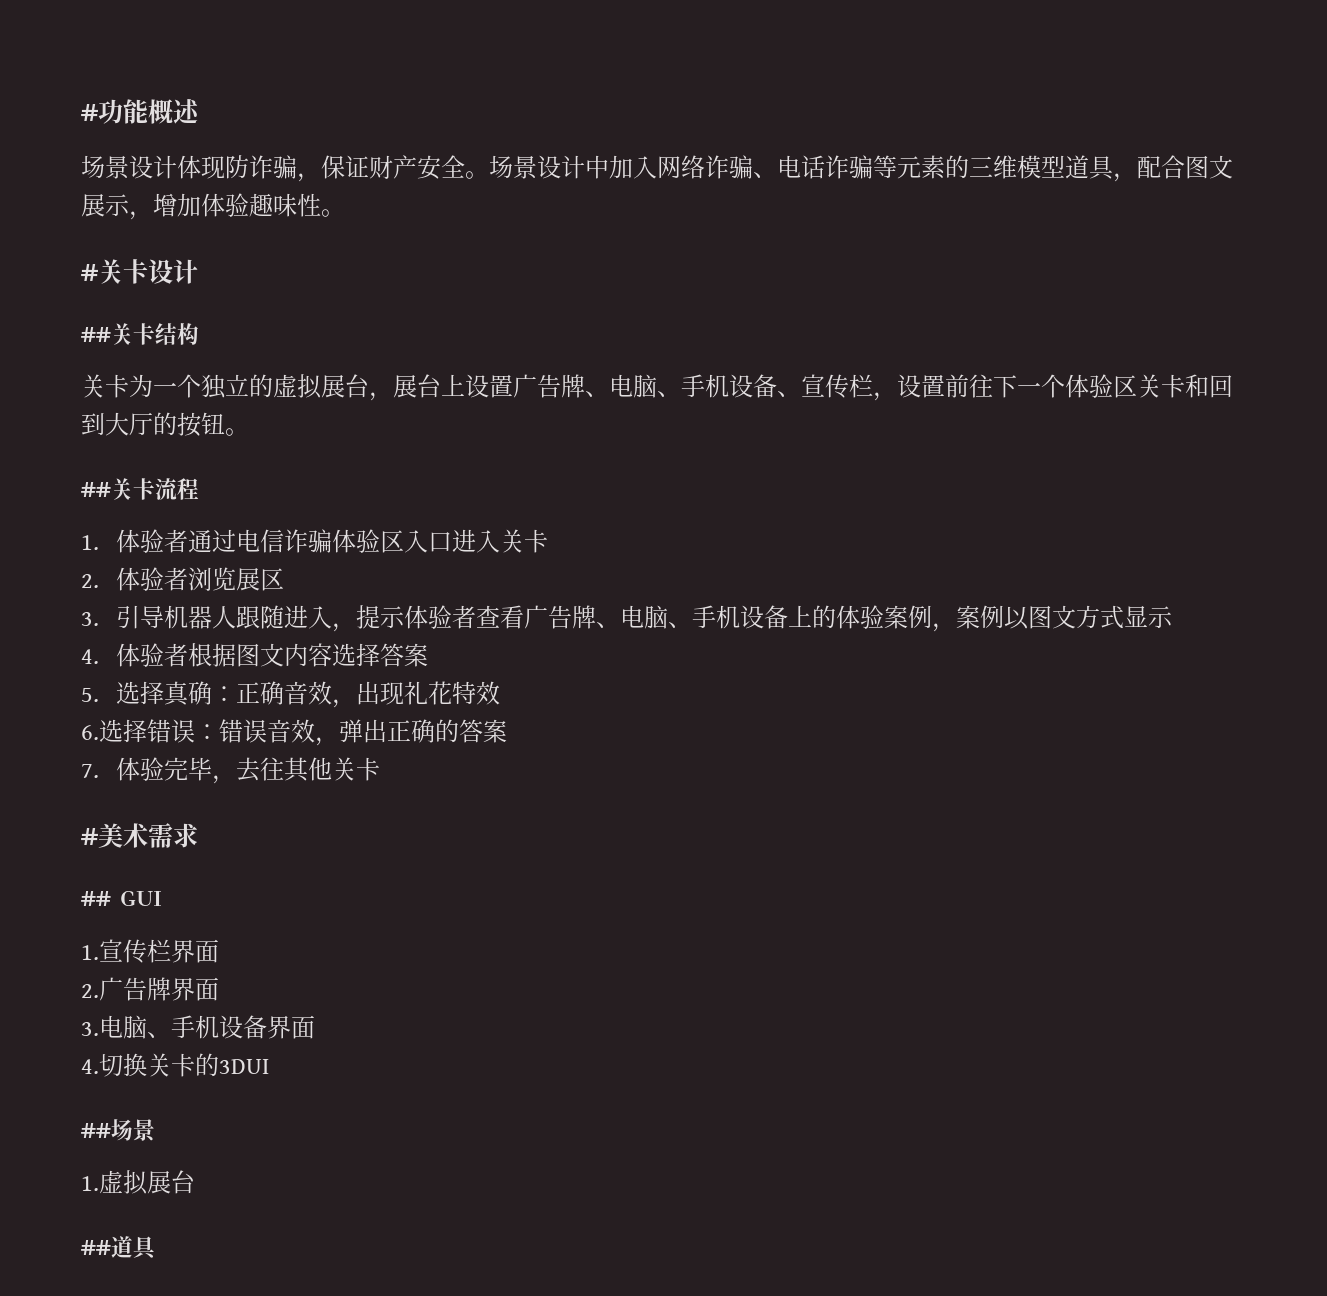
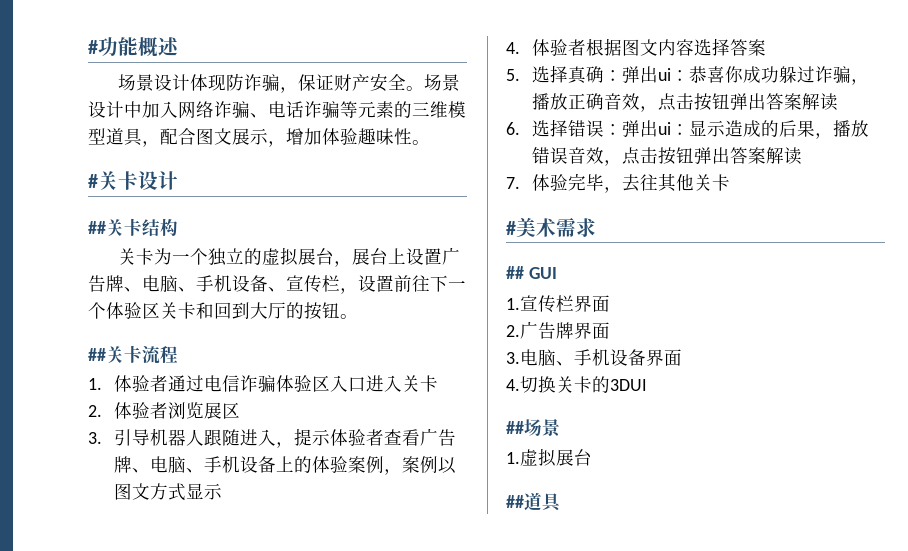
- 5.选择真确：正确音效，出现礼花特效
- 6.选择错误：错误音效，弹出正确的答案
+ 5.选择真确：弹出ui：恭喜你成功躲过诈骗，播放正确音效，点击按钮弹出答案解读
+ 6.选择错误：弹出ui：显示造成的后果，播放错误音效，点击按钮弹出答案解读

